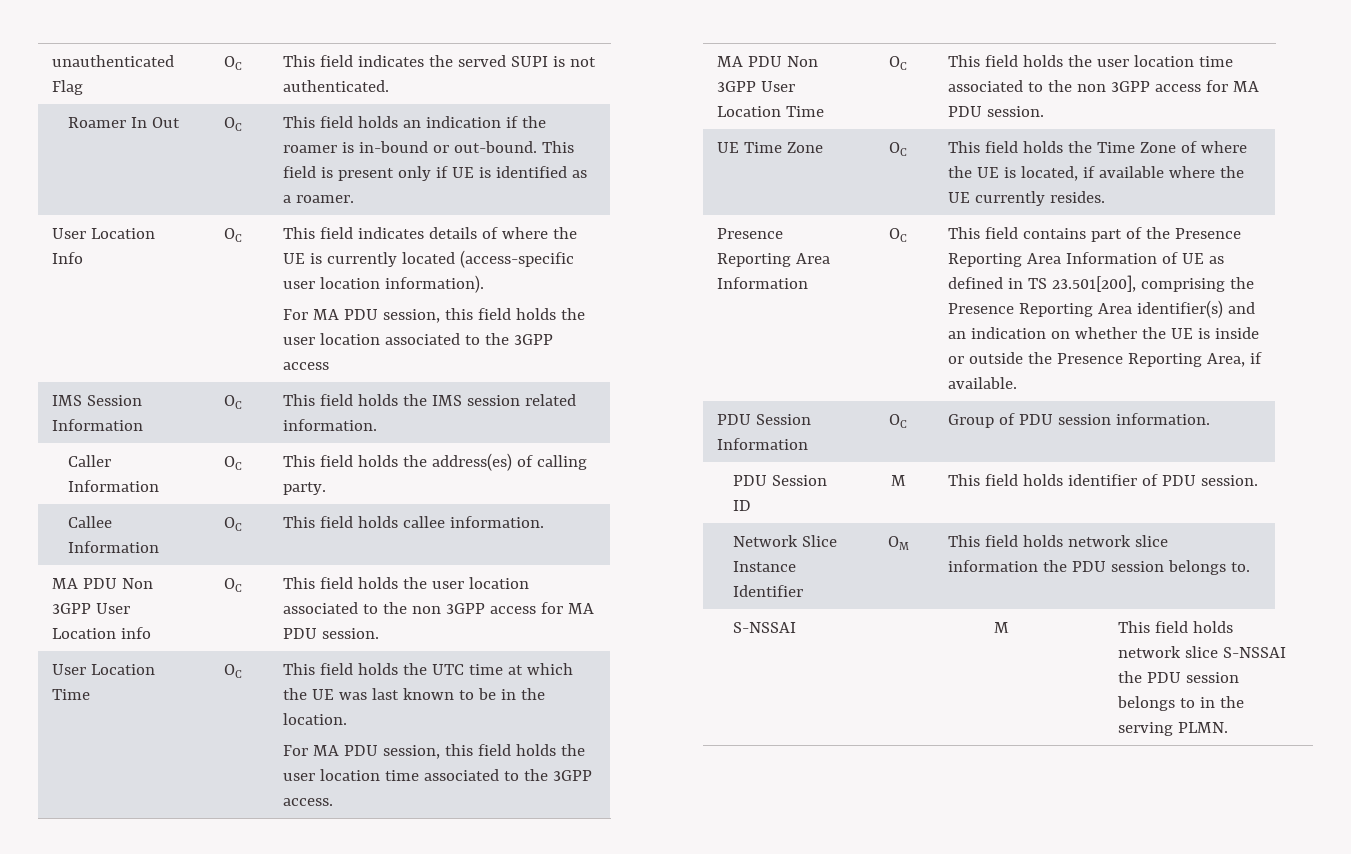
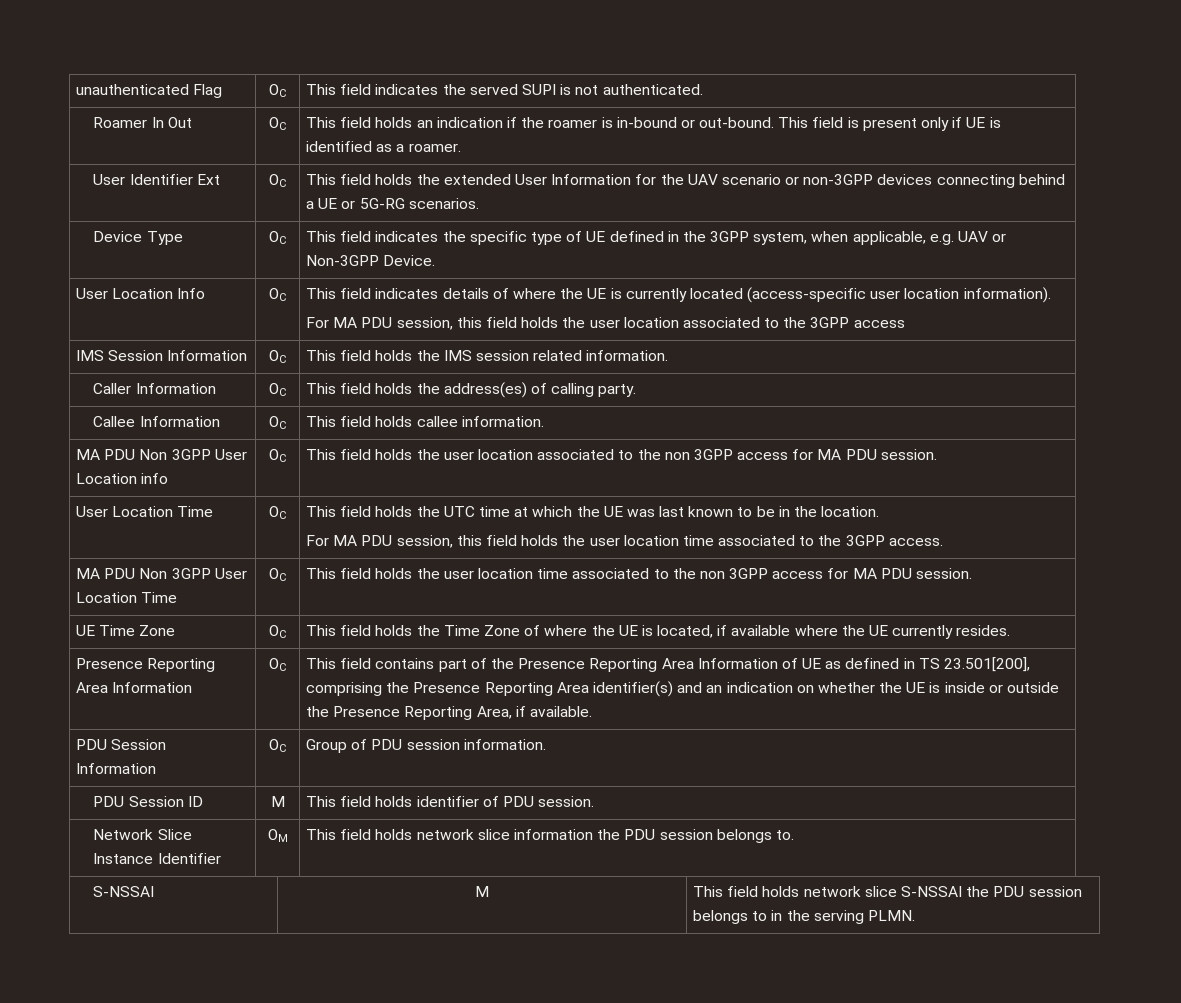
+ User Identifier Ext | OC | This field holds the extended User Information for the UAV scenario or non-3GPP devices connecting behind a UE or 5G-RG scenarios.
+ Device Type | OC | This field indicates the specific type of UE defined in the 3GPP system, when applicable, e.g. UAV or Non-3GPP Device.

